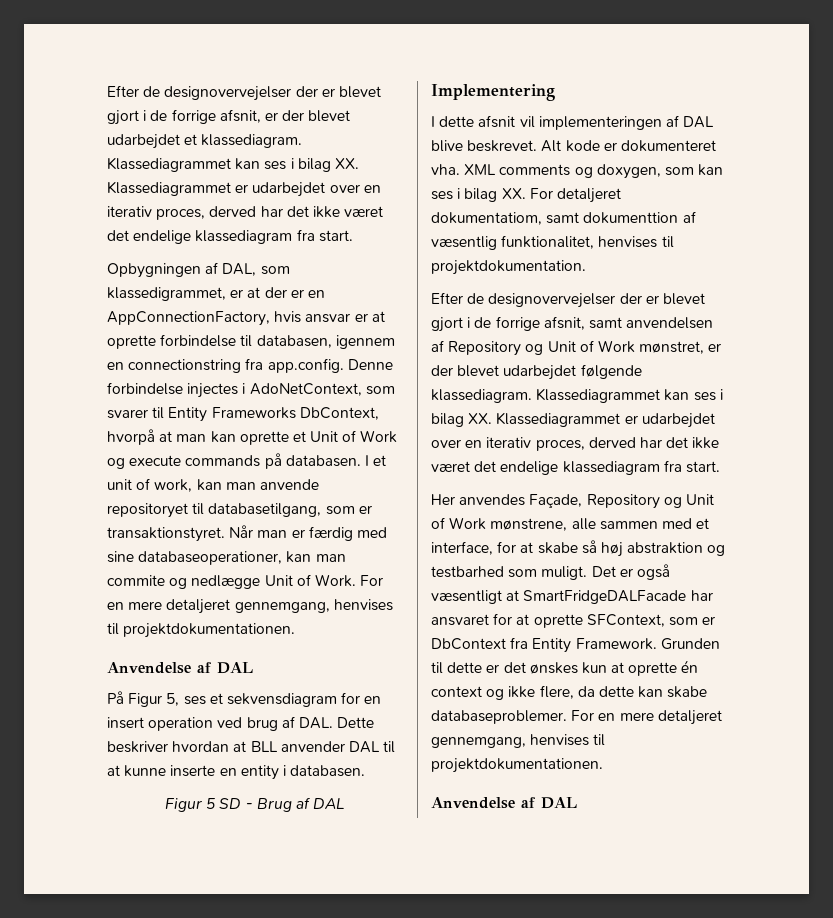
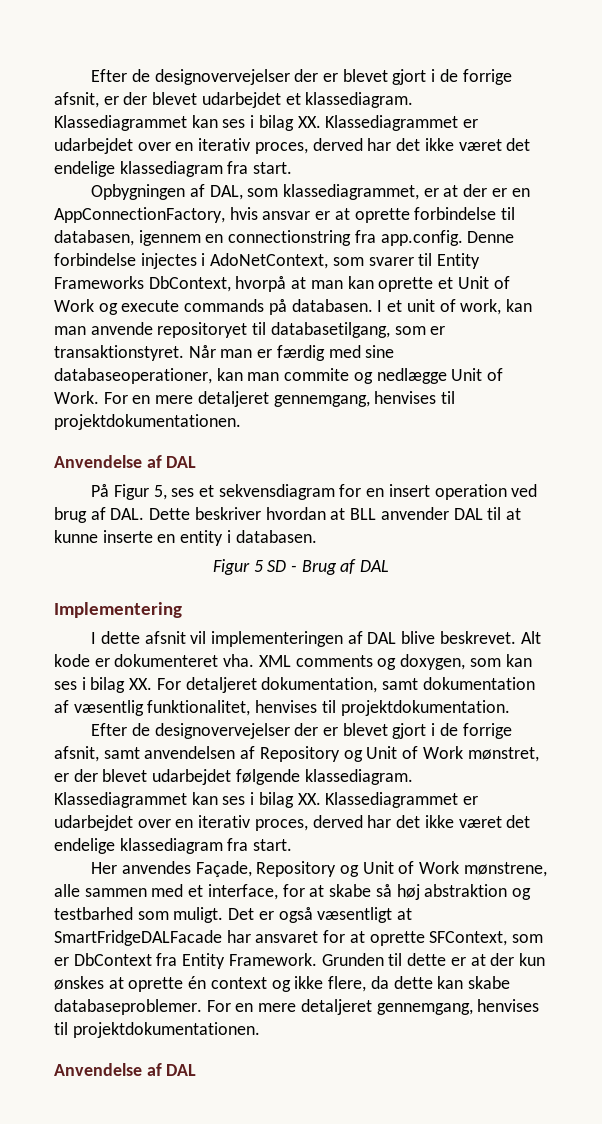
- Opbygningen af DAL, som klassedigrammet, er at der er en AppConnectionFactory, hvis ansvar er at oprette forbindelse til databasen, igennem en connectionstring fra app.config. Denne forbindelse injectes i AdoNetContext, som svarer til Entity Frameworks DbContext, hvorpå at man kan oprette et Unit of Work og execute commands på databasen.
+ Opbygningen af DAL, som klassediagrammet, er at der er en AppConnectionFactory, hvis ansvar er at oprette forbindelse til databasen, igennem en connectionstring fra app.config. Denne forbindelse injectes i AdoNetContext, som svarer til Entity Frameworks DbContext, hvorpå at man kan oprette et Unit of Work og execute commands på databasen.
- XML comments og doxygen, som kan ses i bilag XX. For detaljeret dokumentatiom, samt dokumenttion af væsentlig funktionalitet, henvises til projektdokumentation.
+ XML comments og doxygen, som kan ses i bilag XX. For detaljeret dokumentation, samt dokumentation af væsentlig funktionalitet, henvises til projektdokumentation.
- Grunden til dette er det ønskes kun at oprette én context og ikke flere, da dette kan skabe databaseproblemer.
+ Grunden til dette er at der kun ønskes at oprette én context og ikke flere, da dette kan skabe databaseproblemer.

